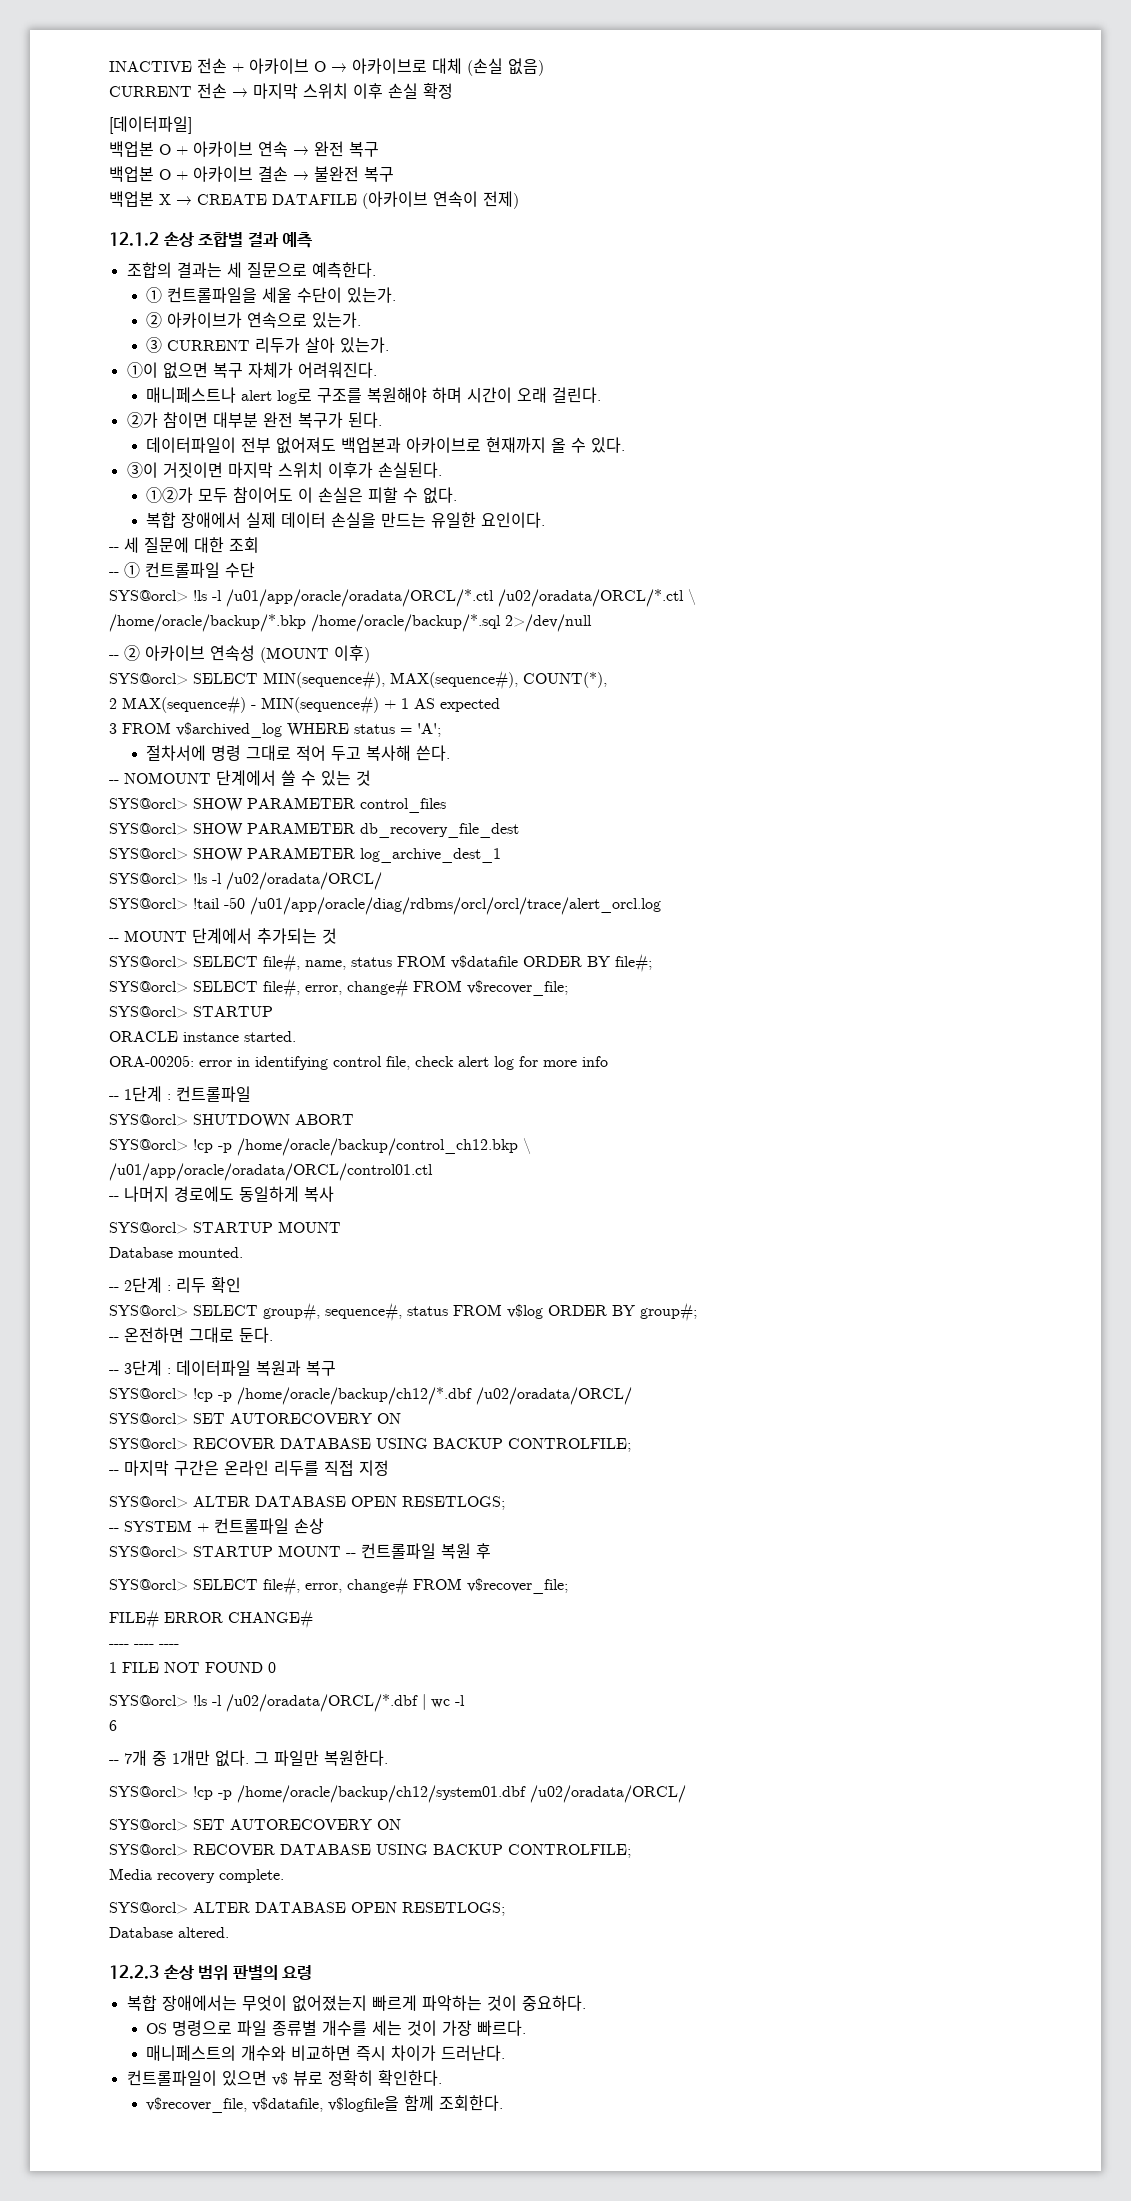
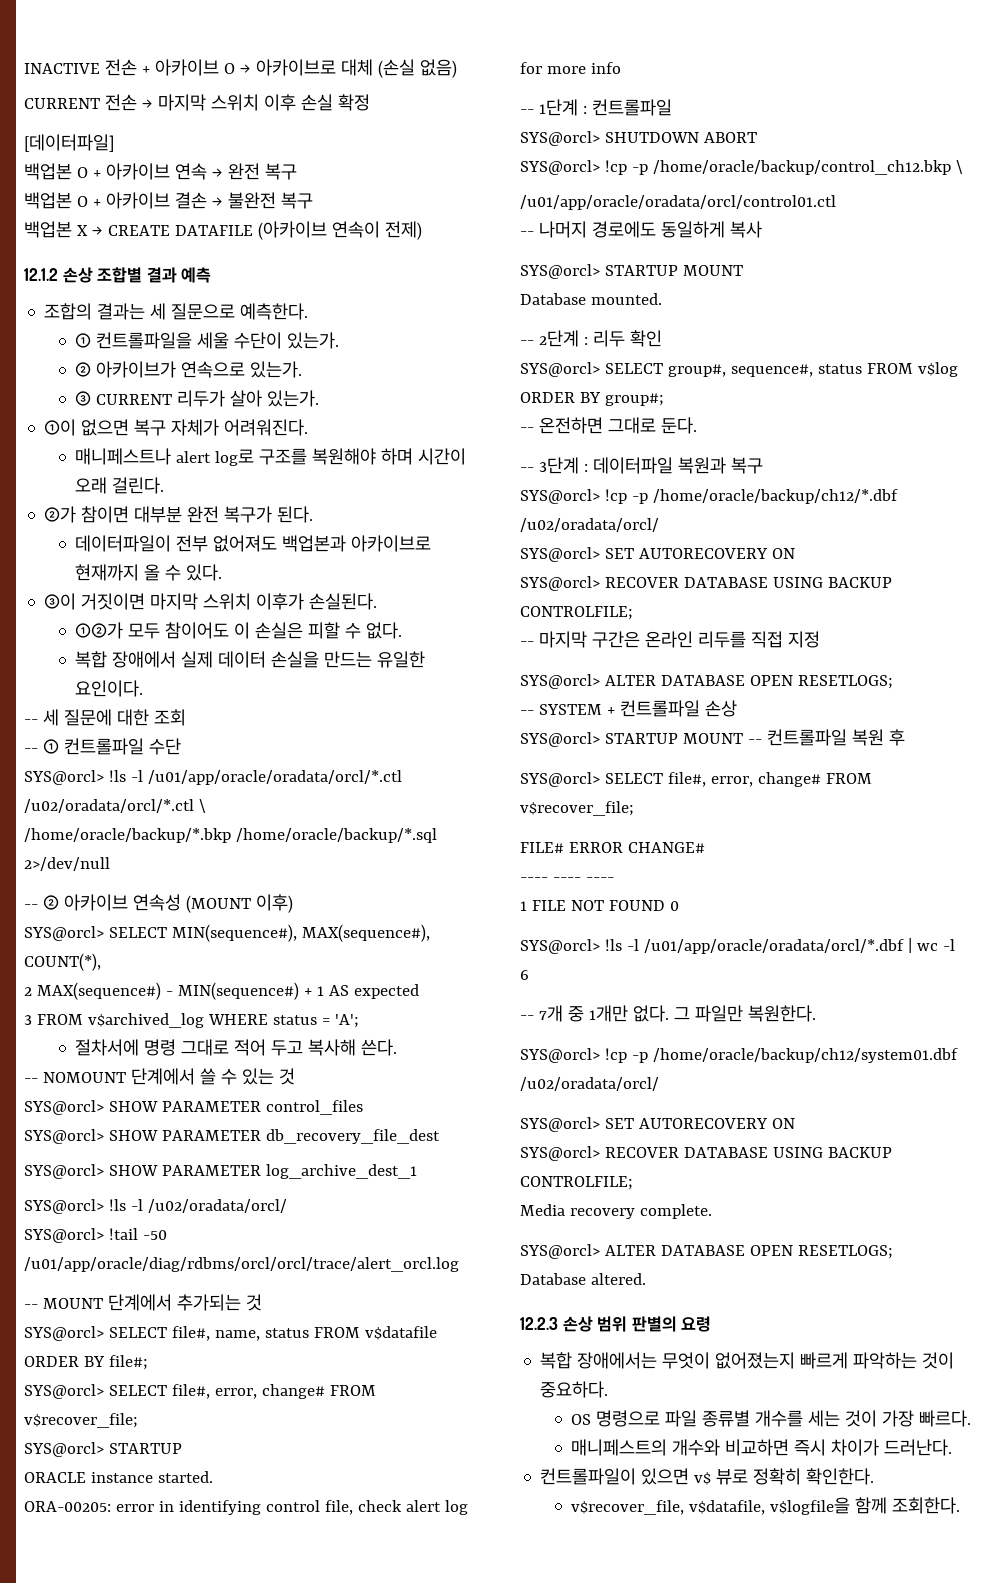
- SYS@orcl> !ls -l /u01/app/oracle/oradata/ORCL/*.ctl /u02/oradata/ORCL/*.ctl \
+ SYS@orcl> !ls -l /u01/app/oracle/oradata/orcl/*.ctl /u02/oradata/orcl/*.ctl \
- SYS@orcl> !ls -l /u02/oradata/ORCL/
+ SYS@orcl> !ls -l /u02/oradata/orcl/
- /u01/app/oracle/oradata/ORCL/control01.ctl
+ /u01/app/oracle/oradata/orcl/control01.ctl
- SYS@orcl> !cp -p /home/oracle/backup/ch12/*.dbf /u02/oradata/ORCL/
+ SYS@orcl> !cp -p /home/oracle/backup/ch12/*.dbf /u02/oradata/orcl/
- SYS@orcl> !ls -l /u02/oradata/ORCL/*.dbf | wc -l
+ SYS@orcl> !ls -l /u01/app/oracle/oradata/orcl/*.dbf | wc -l
- SYS@orcl> !cp -p /home/oracle/backup/ch12/system01.dbf /u02/oradata/ORCL/
+ SYS@orcl> !cp -p /home/oracle/backup/ch12/system01.dbf /u02/oradata/orcl/

